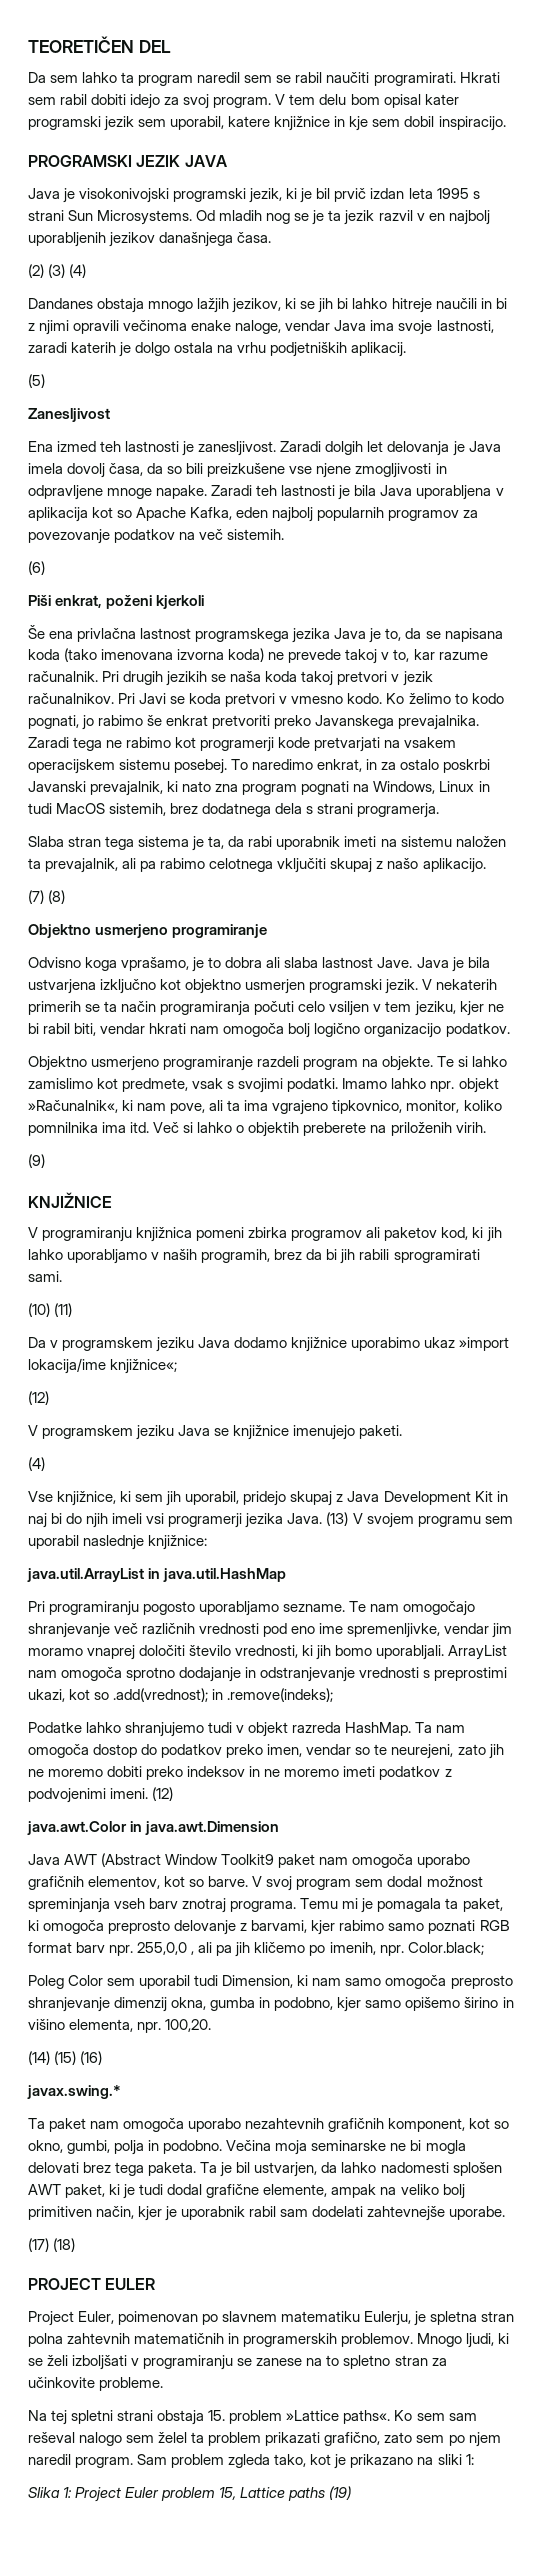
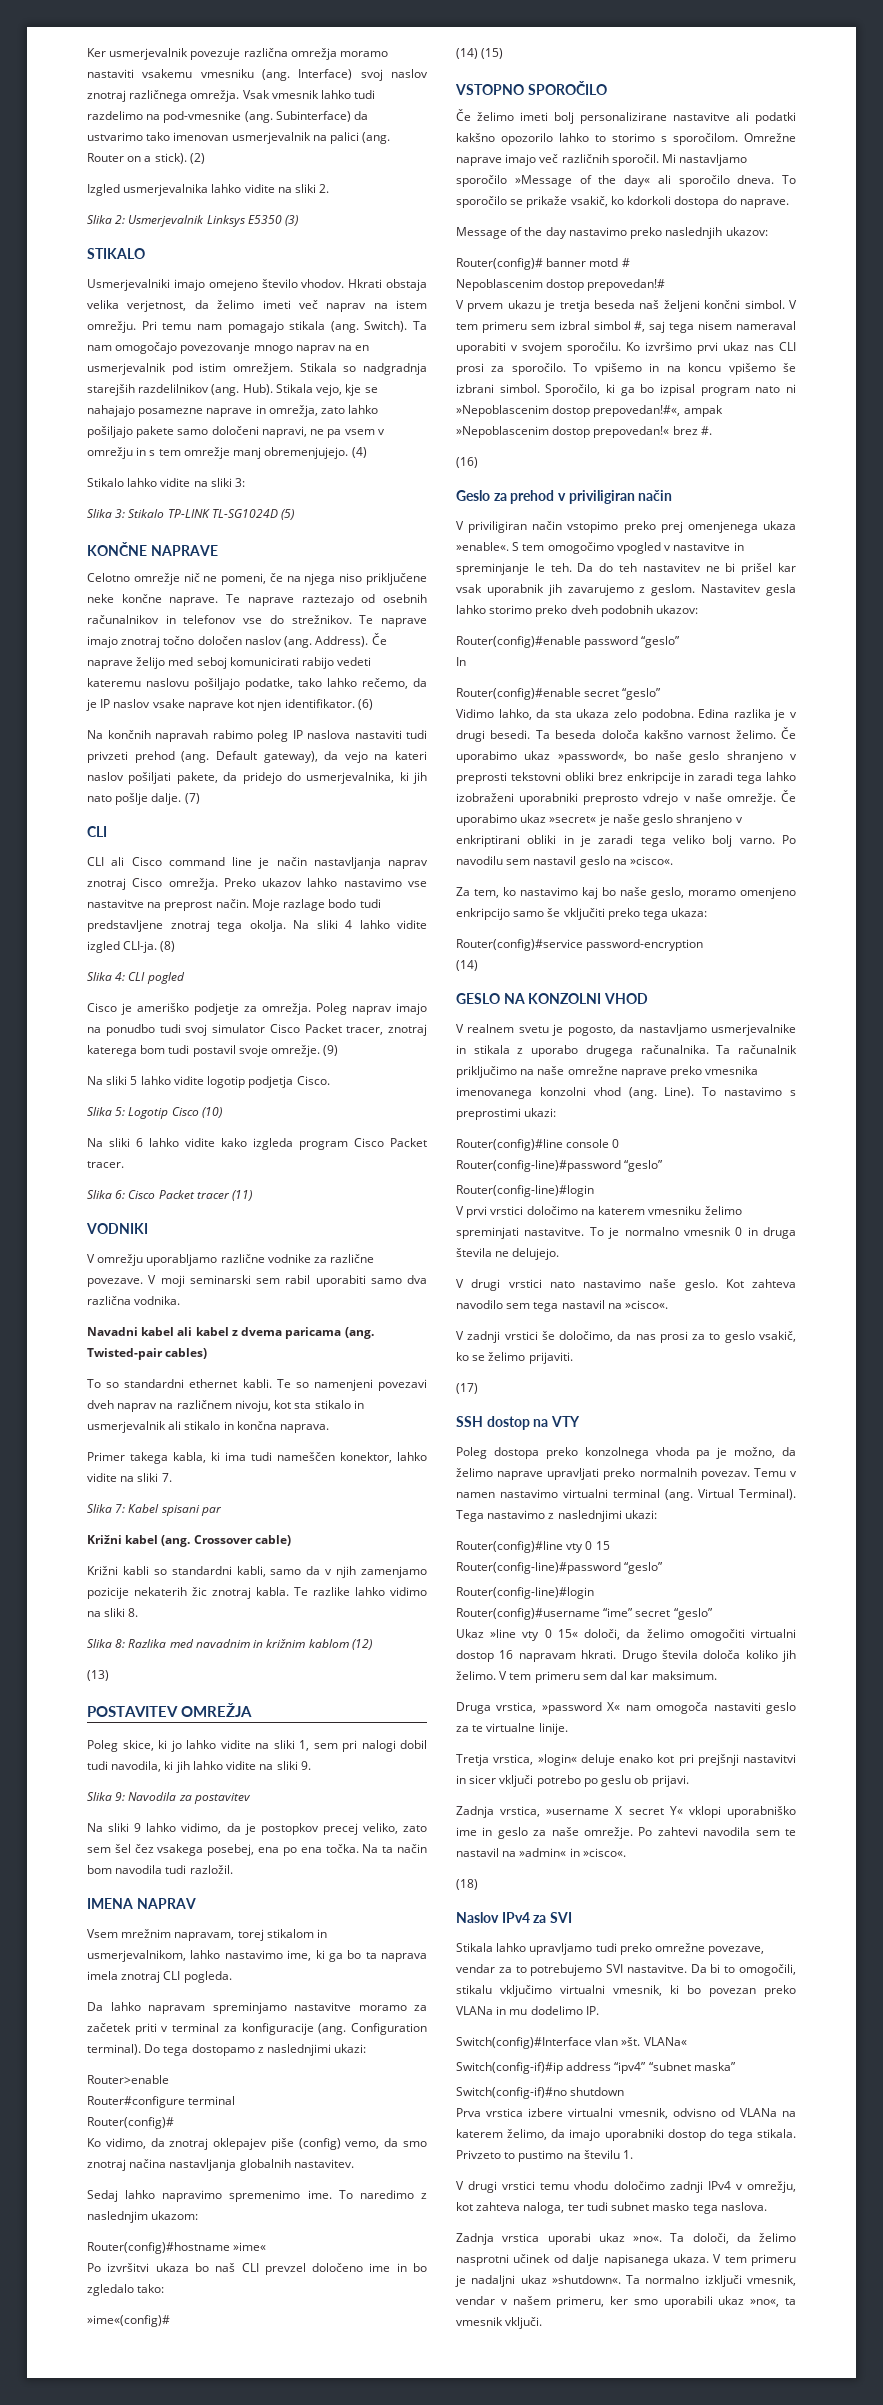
- TEORETIČEN DEL
- Da sem lahko ta program naredil sem se rabil naučiti programirati. Hkrati sem rabil dobiti idejo za svoj program. V tem delu bom opisal kater programski jezik sem uporabil, katere knjižnice in kje sem dobil inspiracijo.
- PROGRAMSKI JEZIK JAVA
- Java je visokonivojski programski jezik, ki je bil prvič izdan leta 1995 s strani Sun Microsystems. Od mladih nog se je ta jezik razvil v en najbolj uporabljenih jezikov današnjega časa.
- (2) (3) (4)
- Dandanes obstaja mnogo lažjih jezikov, ki se jih bi lahko hitreje naučili in bi z njimi opravili večinoma enake naloge, vendar Java ima svoje lastnosti, zaradi katerih je dolgo ostala na vrhu podjetniških aplikacij.
- (5)
- Zanesljivost
- Ena izmed teh lastnosti je zanesljivost. Zaradi dolgih let delovanja je Java imela dovolj časa, da so bili preizkušene vse njene zmogljivosti in odpravljene mnoge napake. Zaradi teh lastnosti je bila Java uporabljena v aplikacija kot so Apache Kafka, eden najbolj popularnih programov za povezovanje podatkov na več sistemih.
- (6)
- Piši enkrat, poženi kjerkoli
- Še ena privlačna lastnost programskega jezika Java je to, da se napisana koda (tako imenovana izvorna koda) ne prevede takoj v to, kar razume računalnik. Pri drugih jezikih se naša koda takoj pretvori v jezik računalnikov. Pri Javi se koda pretvori v vmesno kodo. Ko želimo to kodo pognati, jo rabimo še enkrat pretvoriti preko Javanskega prevajalnika. Zaradi tega ne rabimo kot programerji kode pretvarjati na vsakem operacijskem sistemu posebej. To naredimo enkrat, in za ostalo poskrbi Javanski prevajalnik, ki nato zna program pognati na Windows, Linux in tudi MacOS sistemih, brez dodatnega dela s strani programerja.
- Slaba stran tega sistema je ta, da rabi uporabnik imeti na sistemu naložen ta prevajalnik, ali pa rabimo celotnega vključiti skupaj z našo aplikacijo.
- (7) (8)
- Objektno usmerjeno programiranje
- Odvisno koga vprašamo, je to dobra ali slaba lastnost Jave. Java je bila ustvarjena izključno kot objektno usmerjen programski jezik. V nekaterih primerih se ta način programiranja počuti celo vsiljen v tem jeziku, kjer ne bi rabil biti, vendar hkrati nam omogoča bolj logično organizacijo podatkov.
- Objektno usmerjeno programiranje razdeli program na objekte. Te si lahko zamislimo kot predmete, vsak s svojimi podatki. Imamo lahko npr. objekt »Računalnik«, ki nam pove, ali ta ima vgrajeno tipkovnico, monitor, koliko pomnilnika ima itd. Več si lahko o objektih preberete na priloženih virih.
- (9)
- KNJIŽNICE
- V programiranju knjižnica pomeni zbirka programov ali paketov kod, ki jih lahko uporabljamo v naših programih, brez da bi jih rabili sprogramirati sami.
- (10) (11)
- Da v programskem jeziku Java dodamo knjižnice uporabimo ukaz »import lokacija/ime knjižnice«;
- (12)
- V programskem jeziku Java se knjižnice imenujejo paketi.
- (4)
- Vse knjižnice, ki sem jih uporabil, pridejo skupaj z Java Development Kit in naj bi do njih imeli vsi programerji jezika Java. (13) V svojem programu sem uporabil naslednje knjižnice:
- java.util.ArrayList in java.util.HashMap
- Pri programiranju pogosto uporabljamo sezname. Te nam omogočajo shranjevanje več različnih vrednosti pod eno ime spremenljivke, vendar jim moramo vnaprej določiti število vrednosti, ki jih bomo uporabljali. ArrayList nam omogoča sprotno dodajanje in odstranjevanje vrednosti s preprostimi ukazi, kot so .add(vrednost); in .remove(indeks);
- Podatke lahko shranjujemo tudi v objekt razreda HashMap. Ta nam omogoča dostop do podatkov preko imen, vendar so te neurejeni, zato jih ne moremo dobiti preko indeksov in ne moremo imeti podatkov z podvojenimi imeni. (12)
- java.awt.Color in java.awt.Dimension
- Java AWT (Abstract Window Toolkit9 paket nam omogoča uporabo grafičnih elementov, kot so barve. V svoj program sem dodal možnost spreminjanja vseh barv znotraj programa. Temu mi je pomagala ta paket, ki omogoča preprosto delovanje z barvami, kjer rabimo samo poznati RGB format barv npr. 255,0,0 , ali pa jih kličemo po imenih, npr. Color.black;
- Poleg Color sem uporabil tudi Dimension, ki nam samo omogoča preprosto shranjevanje dimenzij okna, gumba in podobno, kjer samo opišemo širino in višino elementa, npr. 100,20.
- (14) (15) (16)
- javax.swing.*
- Ta paket nam omogoča uporabo nezahtevnih grafičnih komponent, kot so okno, gumbi, polja in podobno. Večina moja seminarske ne bi mogla delovati brez tega paketa. Ta je bil ustvarjen, da lahko nadomesti splošen AWT paket, ki je tudi dodal grafične elemente, ampak na veliko bolj primitiven način, kjer je uporabnik rabil sam dodelati zahtevnejše uporabe.
- (17) (18)
- PROJECT EULER
- Project Euler, poimenovan po slavnem matematiku Eulerju, je spletna stran polna zahtevnih matematičnih in programerskih problemov. Mnogo ljudi, ki se želi izboljšati v programiranju se zanese na to spletno stran za učinkovite probleme.
- Na tej spletni strani obstaja 15. problem »Lattice paths«. Ko sem sam reševal nalogo sem želel ta problem prikazati grafično, zato sem po njem naredil program. Sam problem zgleda tako, kot je prikazano na sliki 1:
- Slika 1: Project Euler problem 15, Lattice paths (19)
+ Ker usmerjevalnik povezuje različna omrežja moramo nastaviti vsakemu vmesniku (ang. Interface) svoj naslov znotraj različnega omrežja. Vsak vmesnik lahko tudi razdelimo na pod-vmesnike (ang. Subinterface) da ustvarimo tako imenovan usmerjevalnik na palici (ang. Router on a stick). (2)
+ Izgled usmerjevalnika lahko vidite na sliki 2.
+ Slika 2: Usmerjevalnik Linksys E5350 (3)
+ STIKALO
+ Usmerjevalniki imajo omejeno število vhodov. Hkrati obstaja velika verjetnost, da želimo imeti več naprav na istem omrežju. Pri temu nam pomagajo stikala (ang. Switch). Ta nam omogočajo povezovanje mnogo naprav na en usmerjevalnik pod istim omrežjem. Stikala so nadgradnja starejših razdelilnikov (ang. Hub). Stikala vejo, kje se nahajajo posamezne naprave in omrežja, zato lahko pošiljajo pakete samo določeni napravi, ne pa vsem v omrežju in s tem omrežje manj obremenjujejo. (4)
+ Stikalo lahko vidite na sliki 3:
+ Slika 3: Stikalo TP-LINK TL-SG1024D (5)
+ KONČNE NAPRAVE
+ Celotno omrežje nič ne pomeni, če na njega niso priključene neke končne naprave. Te naprave raztezajo od osebnih računalnikov in telefonov vse do strežnikov. Te naprave imajo znotraj točno določen naslov (ang. Address). Če naprave želijo med seboj komunicirati rabijo vedeti kateremu naslovu pošiljajo podatke, tako lahko rečemo, da je IP naslov vsake naprave kot njen identifikator. (6)
+ Na končnih napravah rabimo poleg IP naslova nastaviti tudi privzeti prehod (ang. Default gateway), da vejo na kateri naslov pošiljati pakete, da pridejo do usmerjevalnika, ki jih nato pošlje dalje. (7)
+ CLI
+ CLI ali Cisco command line je način nastavljanja naprav znotraj Cisco omrežja. Preko ukazov lahko nastavimo vse nastavitve na preprost način. Moje razlage bodo tudi predstavljene znotraj tega okolja. Na sliki 4 lahko vidite izgled CLI-ja. (8)
+ Slika 4: CLI pogled
+ Cisco je ameriško podjetje za omrežja. Poleg naprav imajo na ponudbo tudi svoj simulator Cisco Packet tracer, znotraj katerega bom tudi postavil svoje omrežje. (9)
+ Na sliki 5 lahko vidite logotip podjetja Cisco.
+ Slika 5: Logotip Cisco (10)
+ Na sliki 6 lahko vidite kako izgleda program Cisco Packet tracer.
+ Slika 6: Cisco Packet tracer (11)
+ VODNIKI
+ V omrežju uporabljamo različne vodnike za različne povezave. V moji seminarski sem rabil uporabiti samo dva različna vodnika.
+ Navadni kabel ali kabel z dvema paricama (ang. Twisted-pair cables)
+ To so standardni ethernet kabli. Te so namenjeni povezavi dveh naprav na različnem nivoju, kot sta stikalo in usmerjevalnik ali stikalo in končna naprava.
+ Primer takega kabla, ki ima tudi nameščen konektor, lahko vidite na sliki 7.
+ Slika 7: Kabel spisani par
+ Križni kabel (ang. Crossover cable)
+ Križni kabli so standardni kabli, samo da v njih zamenjamo pozicije nekaterih žic znotraj kabla. Te razlike lahko vidimo na sliki 8.
+ Slika 8: Razlika med navadnim in križnim kablom (12)
+ (13)
+ POSTAVITEV OMREŽJA
+ Poleg skice, ki jo lahko vidite na sliki 1, sem pri nalogi dobil tudi navodila, ki jih lahko vidite na sliki 9.
+ Slika 9: Navodila za postavitev
+ Na sliki 9 lahko vidimo, da je postopkov precej veliko, zato sem šel čez vsakega posebej, ena po ena točka. Na ta način bom navodila tudi razložil.
+ IMENA NAPRAV
+ Vsem mrežnim napravam, torej stikalom in usmerjevalnikom, lahko nastavimo ime, ki ga bo ta naprava imela znotraj CLI pogleda.
+ Da lahko napravam spreminjamo nastavitve moramo za začetek priti v terminal za konfiguracije (ang. Configuration terminal). Do tega dostopamo z naslednjimi ukazi:
+ Router>enable
+ Router#configure terminal
+ Router(config)#
+ Ko vidimo, da znotraj oklepajev piše (config) vemo, da smo znotraj načina nastavljanja globalnih nastavitev.
+ Sedaj lahko napravimo spremenimo ime. To naredimo z naslednjim ukazom:
+ Router(config)#hostname »ime«
+ Po izvršitvi ukaza bo naš CLI prevzel določeno ime in bo zgledalo tako:
+ »ime«(config)#
+ (14) (15)
+ VSTOPNO SPOROČILO
+ Če želimo imeti bolj personalizirane nastavitve ali podatki kakšno opozorilo lahko to storimo s sporočilom. Omrežne naprave imajo več različnih sporočil. Mi nastavljamo sporočilo »Message of the day« ali sporočilo dneva. To sporočilo se prikaže vsakič, ko kdorkoli dostopa do naprave.
+ Message of the day nastavimo preko naslednjih ukazov:
+ Router(config)# banner motd #
+ Nepoblascenim dostop prepovedan!#
+ V prvem ukazu je tretja beseda naš željeni končni simbol. V tem primeru sem izbral simbol #, saj tega nisem nameraval uporabiti v svojem sporočilu. Ko izvršimo prvi ukaz nas CLI prosi za sporočilo. To vpišemo in na koncu vpišemo še izbrani simbol. Sporočilo, ki ga bo izpisal program nato ni »Nepoblascenim dostop prepovedan!#«, ampak »Nepoblascenim dostop prepovedan!« brez #.
+ (16)
+ Geslo za prehod v priviligiran način
+ V priviligiran način vstopimo preko prej omenjenega ukaza »enable«. S tem omogočimo vpogled v nastavitve in spreminjanje le teh. Da do teh nastavitev ne bi prišel kar vsak uporabnik jih zavarujemo z geslom. Nastavitev gesla lahko storimo preko dveh podobnih ukazov:
+ Router(config)#enable password “geslo”
+ In
+ Router(config)#enable secret “geslo”
+ Vidimo lahko, da sta ukaza zelo podobna. Edina razlika je v drugi besedi. Ta beseda določa kakšno varnost želimo. Če uporabimo ukaz »password«, bo naše geslo shranjeno v preprosti tekstovni obliki brez enkripcije in zaradi tega lahko izobraženi uporabniki preprosto vdrejo v naše omrežje. Če uporabimo ukaz »secret« je naše geslo shranjeno v enkriptirani obliki in je zaradi tega veliko bolj varno. Po navodilu sem nastavil geslo na »cisco«.
+ Za tem, ko nastavimo kaj bo naše geslo, moramo omenjeno enkripcijo samo še vključiti preko tega ukaza:
+ Router(config)#service password-encryption
+ (14)
+ GESLO NA KONZOLNI VHOD
+ V realnem svetu je pogosto, da nastavljamo usmerjevalnike in stikala z uporabo drugega računalnika. Ta računalnik priključimo na naše omrežne naprave preko vmesnika imenovanega konzolni vhod (ang. Line). To nastavimo s preprostimi ukazi:
+ Router(config)#line console 0
+ Router(config-line)#password “geslo”
+ Router(config-line)#login
+ V prvi vrstici določimo na katerem vmesniku želimo spreminjati nastavitve. To je normalno vmesnik 0 in druga števila ne delujejo.
+ V drugi vrstici nato nastavimo naše geslo. Kot zahteva navodilo sem tega nastavil na »cisco«.
+ V zadnji vrstici še določimo, da nas prosi za to geslo vsakič, ko se želimo prijaviti.
+ (17)
+ SSH dostop na VTY
+ Poleg dostopa preko konzolnega vhoda pa je možno, da želimo naprave upravljati preko normalnih povezav. Temu v namen nastavimo virtualni terminal (ang. Virtual Terminal). Tega nastavimo z naslednjimi ukazi:
+ Router(config)#line vty 0 15
+ Router(config-line)#password “geslo”
+ Router(config-line)#login
+ Router(config)#username “ime” secret “geslo”
+ Ukaz »line vty 0 15« določi, da želimo omogočiti virtualni dostop 16 napravam hkrati. Drugo števila določa koliko jih želimo. V tem primeru sem dal kar maksimum.
+ Druga vrstica, »password X« nam omogoča nastaviti geslo za te virtualne linije.
+ Tretja vrstica, »login« deluje enako kot pri prejšnji nastavitvi in sicer vključi potrebo po geslu ob prijavi.
+ Zadnja vrstica, »username X secret Y« vklopi uporabniško ime in geslo za naše omrežje. Po zahtevi navodila sem te nastavil na »admin« in »cisco«.
+ (18)
+ Naslov IPv4 za SVI
+ Stikala lahko upravljamo tudi preko omrežne povezave, vendar za to potrebujemo SVI nastavitve. Da bi to omogočili, stikalu vključimo virtualni vmesnik, ki bo povezan preko VLANa in mu dodelimo IP.
+ Switch(config)#Interface vlan »št. VLANa«
+ Switch(config-if)#ip address “ipv4” “subnet maska”
+ Switch(config-if)#no shutdown
+ Prva vrstica izbere virtualni vmesnik, odvisno od VLANa na katerem želimo, da imajo uporabniki dostop do tega stikala. Privzeto to pustimo na številu 1.
+ V drugi vrstici temu vhodu določimo zadnji IPv4 v omrežju, kot zahteva naloga, ter tudi subnet masko tega naslova.
+ Zadnja vrstica uporabi ukaz »no«. Ta določi, da želimo nasprotni učinek od dalje napisanega ukaza. V tem primeru je nadaljni ukaz »shutdown«. Ta normalno izključi vmesnik, vendar v našem primeru, ker smo uporabili ukaz »no«, ta vmesnik vključi.

